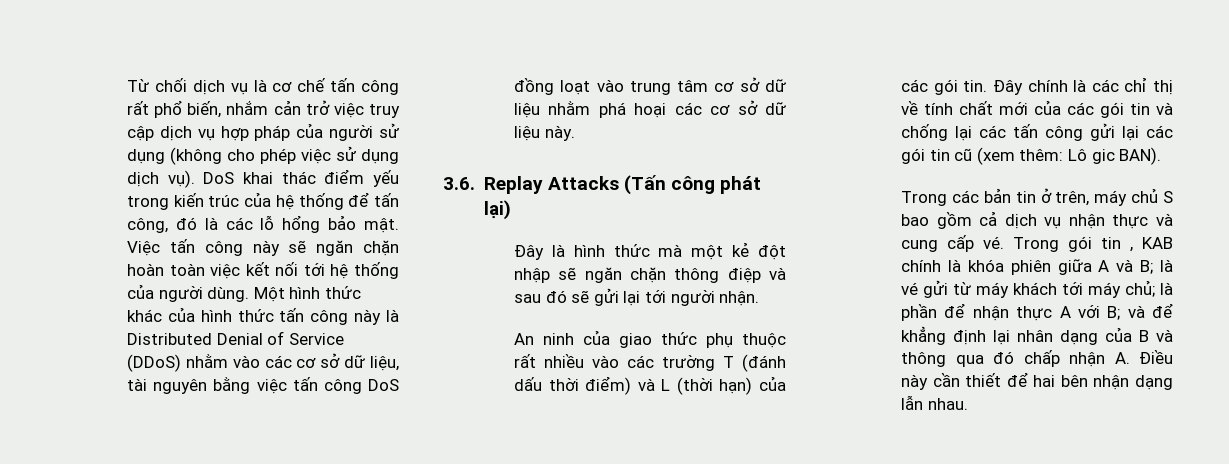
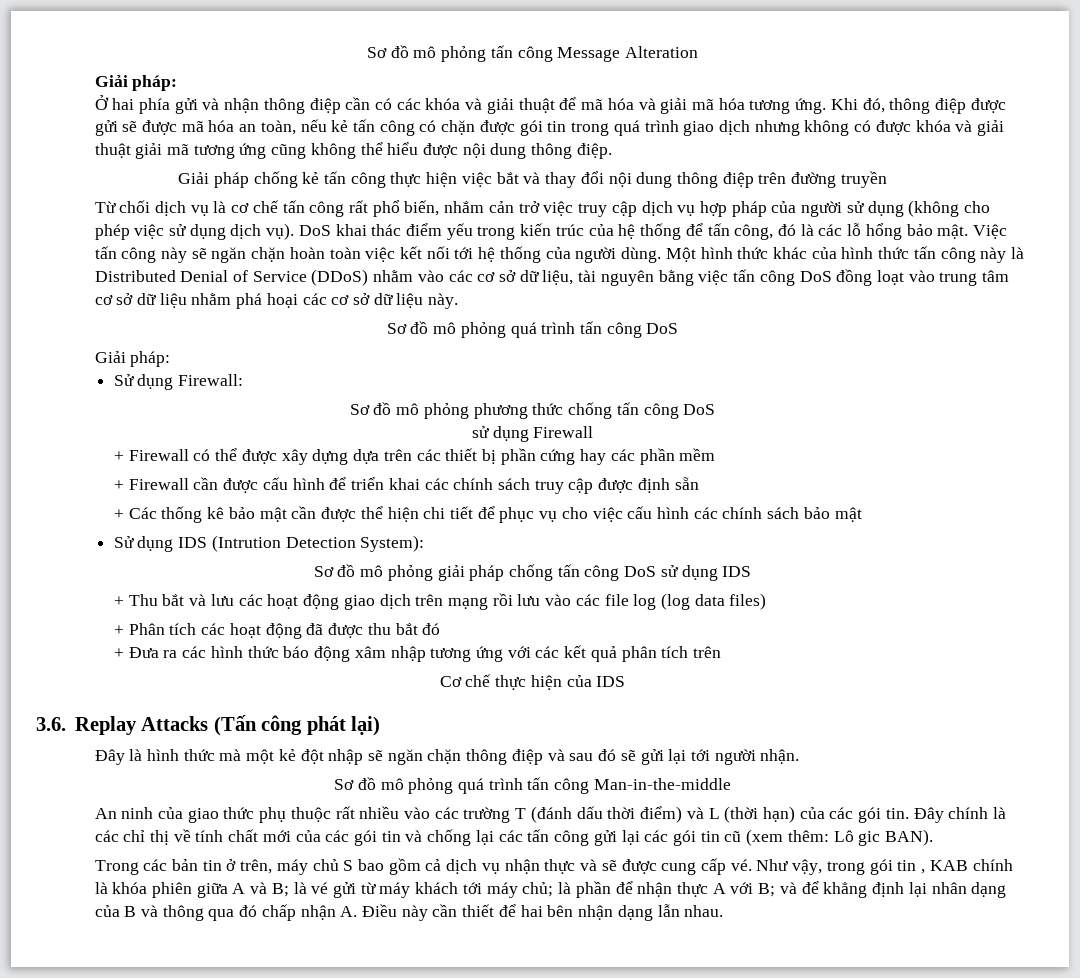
+ Sơ đồ mô phỏng tấn công Message Alteration
+ Giải pháp:
+ Ở hai phía gửi và nhận thông điệp cần có các khóa và giải thuật để mã hóa và giải mã hóa tương ứng. Khi đó, thông điệp được gửi sẽ được mã hóa an toàn, nếu kẻ tấn công có chặn được gói tin trong quá trình giao dịch nhưng không có được khóa và giải thuật giải mã tương ứng cũng không thể hiểu được nội dung thông điệp.
+ Giải pháp chống kẻ tấn công thực hiện việc bắt và thay đổi nội dung thông điệp trên đường truyền
+ Sơ đồ mô phỏng quá trình tấn công DoS
+ Giải pháp:
+ Sử dụng Firewall:
+ Sơ đồ mô phỏng phương thức chống tấn công DoS
+ sử dụng Firewall
+ + Firewall có thể được xây dựng dựa trên các thiết bị phần cứng hay các phần mềm
+ + Firewall cần được cấu hình để triển khai các chính sách truy cập được định sẵn
+ + Các thống kê bảo mật cần được thể hiện chi tiết để phục vụ cho việc cấu hình các chính sách bảo mật
+ Sử dụng IDS (Intrution Detection System):
+ Sơ đồ mô phỏng giải pháp chống tấn công DoS sử dụng IDS
+ + Thu bắt và lưu các hoạt động giao dịch trên mạng rồi lưu vào các file log (log data files)
+ + Phân tích các hoạt động đã được thu bắt đó
+ + Đưa ra các hình thức báo động xâm nhập tương ứng với các kết quả phân tích trên
+ Cơ chế thực hiện của IDS
+ Sơ đồ mô phỏng quá trình tấn công Man-in-the-middle
- Trong các bản tin ở trên, máy chủ S bao gồm cả dịch vụ nhận thực và cung cấp vé.
+ Trong các bản tin ở trên, máy chủ S bao gồm cả dịch vụ nhận thực và sẽ được cung cấp vé.
- Trong gói tin , KAB chính là khóa phiên giữa A và B; là vé gửi từ máy khách tới máy chủ; là phần để nhận thực A với B; và để khẳng định lại nhân dạng của B và thông qua đó chấp nhận A. Điều này cần thiết để hai bên nhận dạng lẫn nhau.
+ Như vậy, trong gói tin , KAB chính là khóa phiên giữa A và B; là vé gửi từ máy khách tới máy chủ; là phần để nhận thực A với B; và để khẳng định lại nhân dạng của B và thông qua đó chấp nhận A. Điều này cần thiết để hai bên nhận dạng lẫn nhau.

